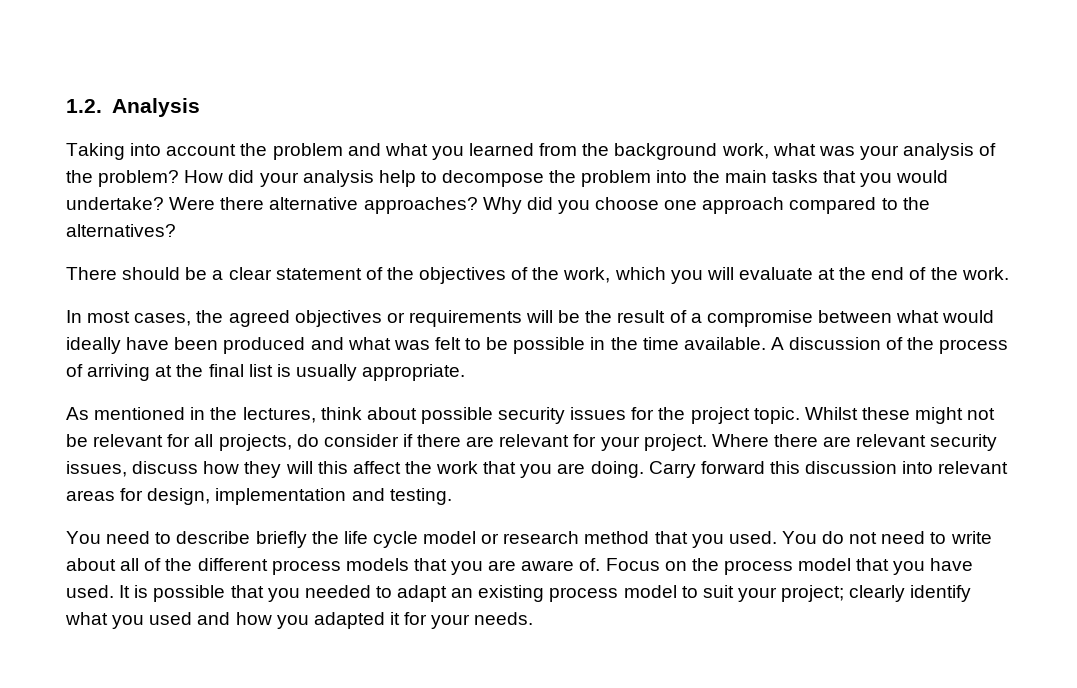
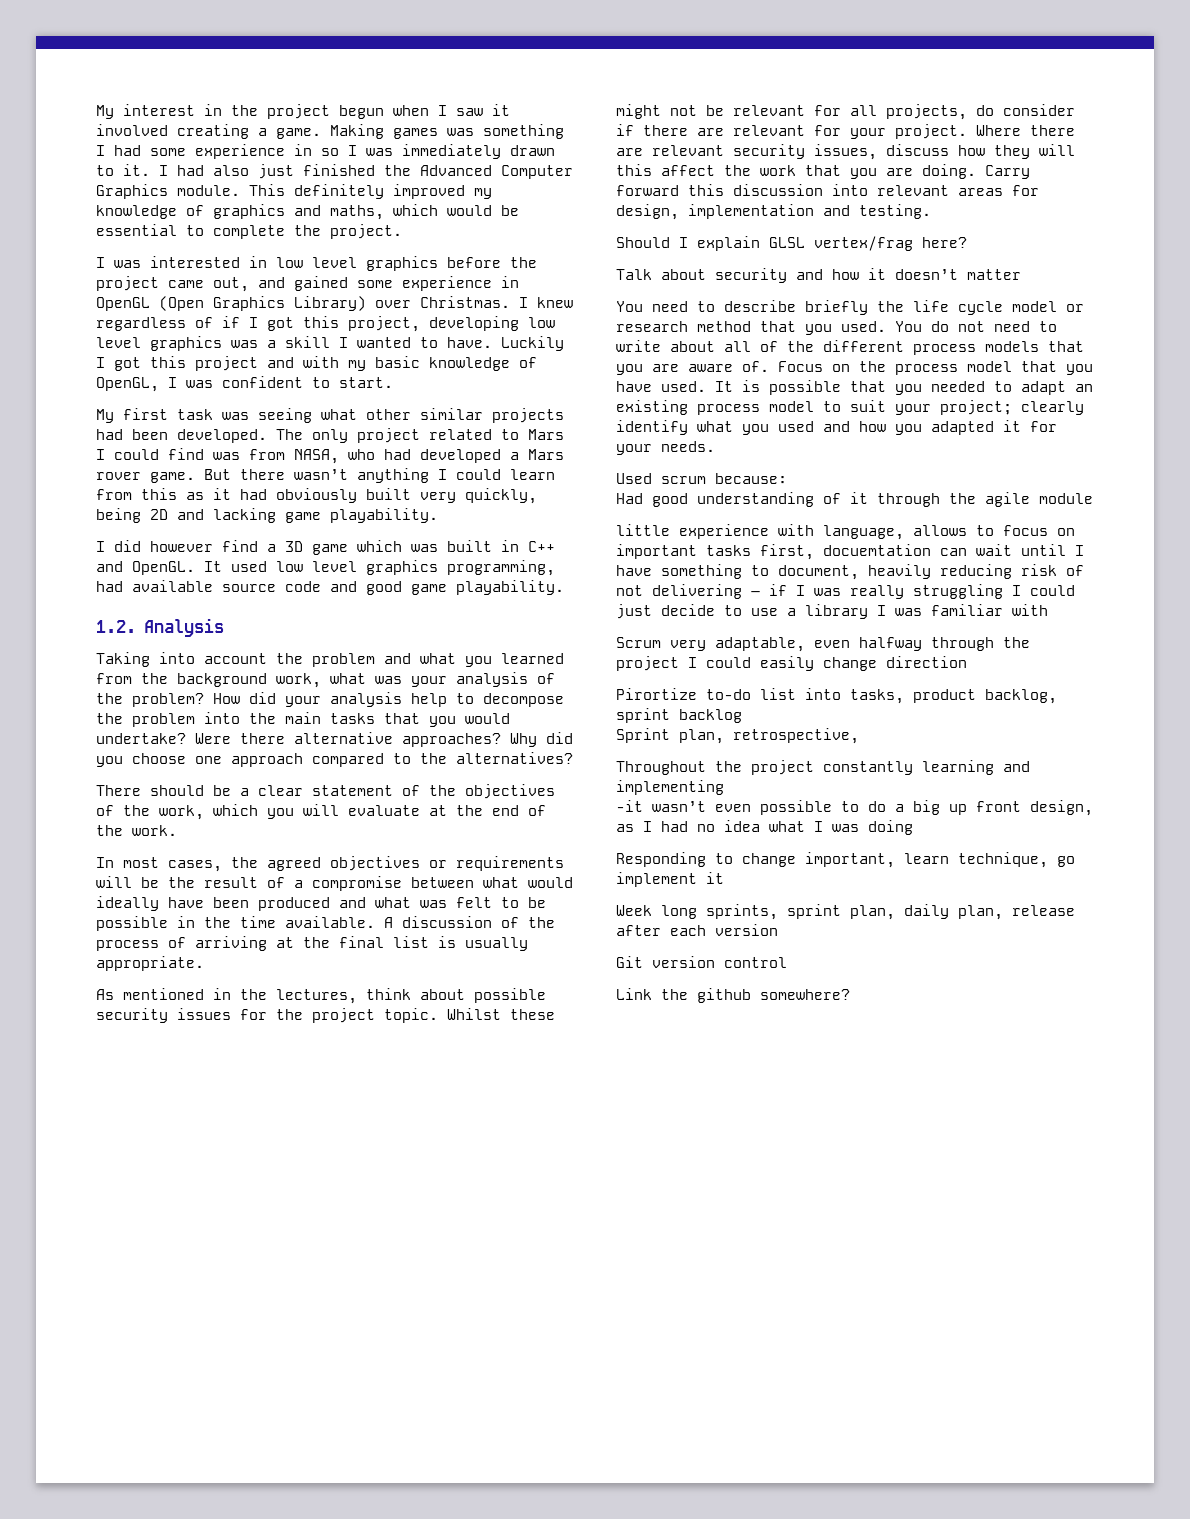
+ My interest in the project begun when I saw it involved creating a game. Making games was something I had some experience in so I was immediately drawn to it. I had also just finished the Advanced Computer Graphics module. This definitely improved my knowledge of graphics and maths, which would be essential to complete the project.
+ I was interested in low level graphics before the project came out, and gained some experience in OpenGL (Open Graphics Library) over Christmas. I knew regardless of if I got this project, developing low level graphics was a skill I wanted to have. Luckily I got this project and with my basic knowledge of OpenGL, I was confident to start.
+ My first task was seeing what other similar projects had been developed. The only project related to Mars I could find was from NASA, who had developed a Mars rover game. But there wasn’t anything I could learn from this as it had obviously built very quickly, being 2D and lacking game playability.
+ I did however find a 3D game which was built in C++ and OpenGL. It used low level graphics programming, had available source code and good game playability.
+ Should I explain GLSL vertex/frag here?
+ Talk about security and how it doesn’t matter
+ Used scrum because:
+ Had good understanding of it through the agile module
+ little experience with language, allows to focus on important tasks first, docuemtation can wait until I have something to document, heavily reducing risk of not delivering – if I was really struggling I could just decide to use a library I was familiar with
+ Scrum very adaptable, even halfway through the project I could easily change direction
+ Pirortize to-do list into tasks, product backlog, sprint backlog
+ Sprint plan, retrospective,
+ Throughout the project constantly learning and implementing
+ -it wasn’t even possible to do a big up front design, as I had no idea what I was doing
+ Responding to change important, learn technique, go implement it
+ Week long sprints, sprint plan, daily plan, release after each version
+ Git version control
+ Link the github somewhere?

